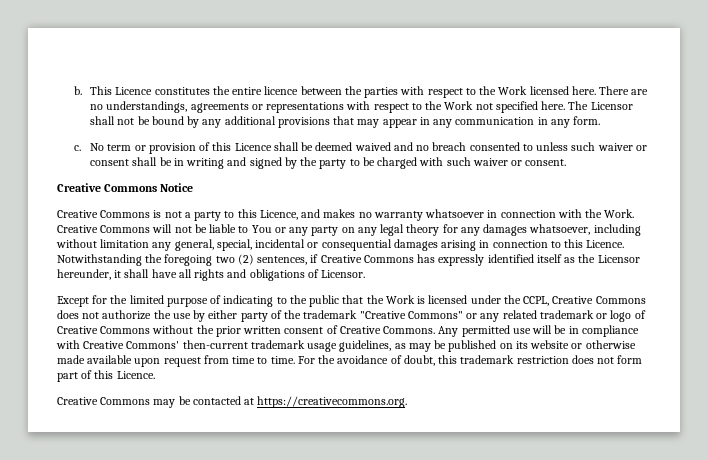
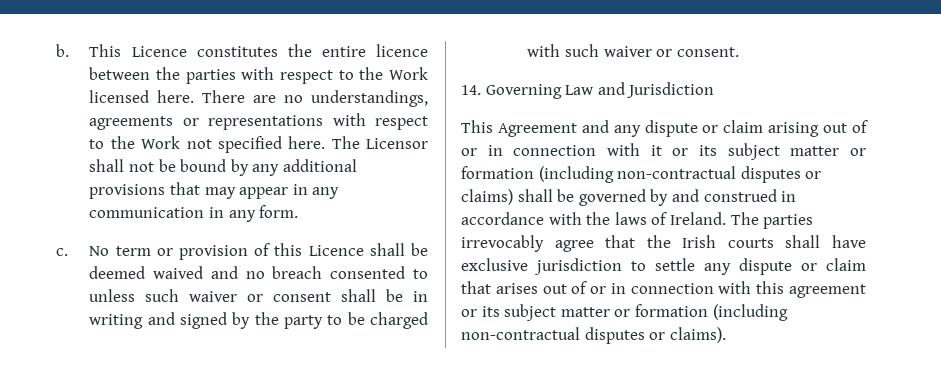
- Creative Commons Notice
- Creative Commons is not a party to this Licence, and makes no warranty whatsoever in connection with the Work. Creative Commons will not be liable to You or any party on any legal theory for any damages whatsoever, including without limitation any general, special, incidental or consequential damages arising in connection to this Licence. Notwithstanding the foregoing two (2) sentences, if Creative Commons has expressly identified itself as the Licensor hereunder, it shall have all rights and obligations of Licensor.
- Except for the limited purpose of indicating to the public that the Work is licensed under the CCPL, Creative Commons does not authorize the use by either party of the trademark "Creative Commons" or any related trademark or logo of Creative Commons without the prior written consent of Creative Commons. Any permitted use will be in compliance with Creative Commons' then-current trademark usage guidelines, as may be published on its website or otherwise made available upon request from time to time. For the avoidance of doubt, this trademark restriction does not form part of this Licence.
- Creative Commons may be contacted at https://creativecommons.org.
+ 14. Governing Law and Jurisdiction
+ This Agreement and any dispute or claim arising out of or in connection with it or its subject matter or formation (including non-contractual disputes or claims) shall be governed by and construed in accordance with the laws of Ireland. The parties irrevocably agree that the Irish courts shall have exclusive jurisdiction to settle any dispute or claim that arises out of or in connection with this agreement or its subject matter or formation (including non-contractual disputes or claims).

